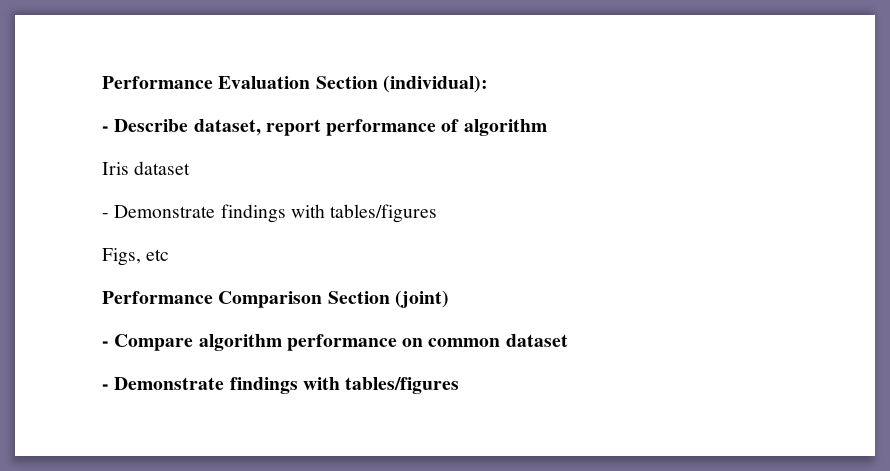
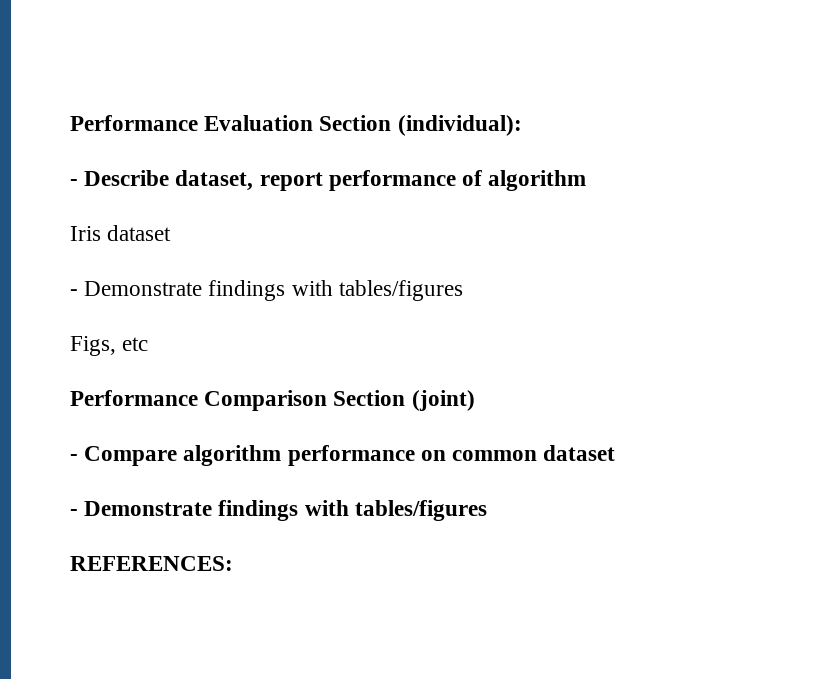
+ REFERENCES:

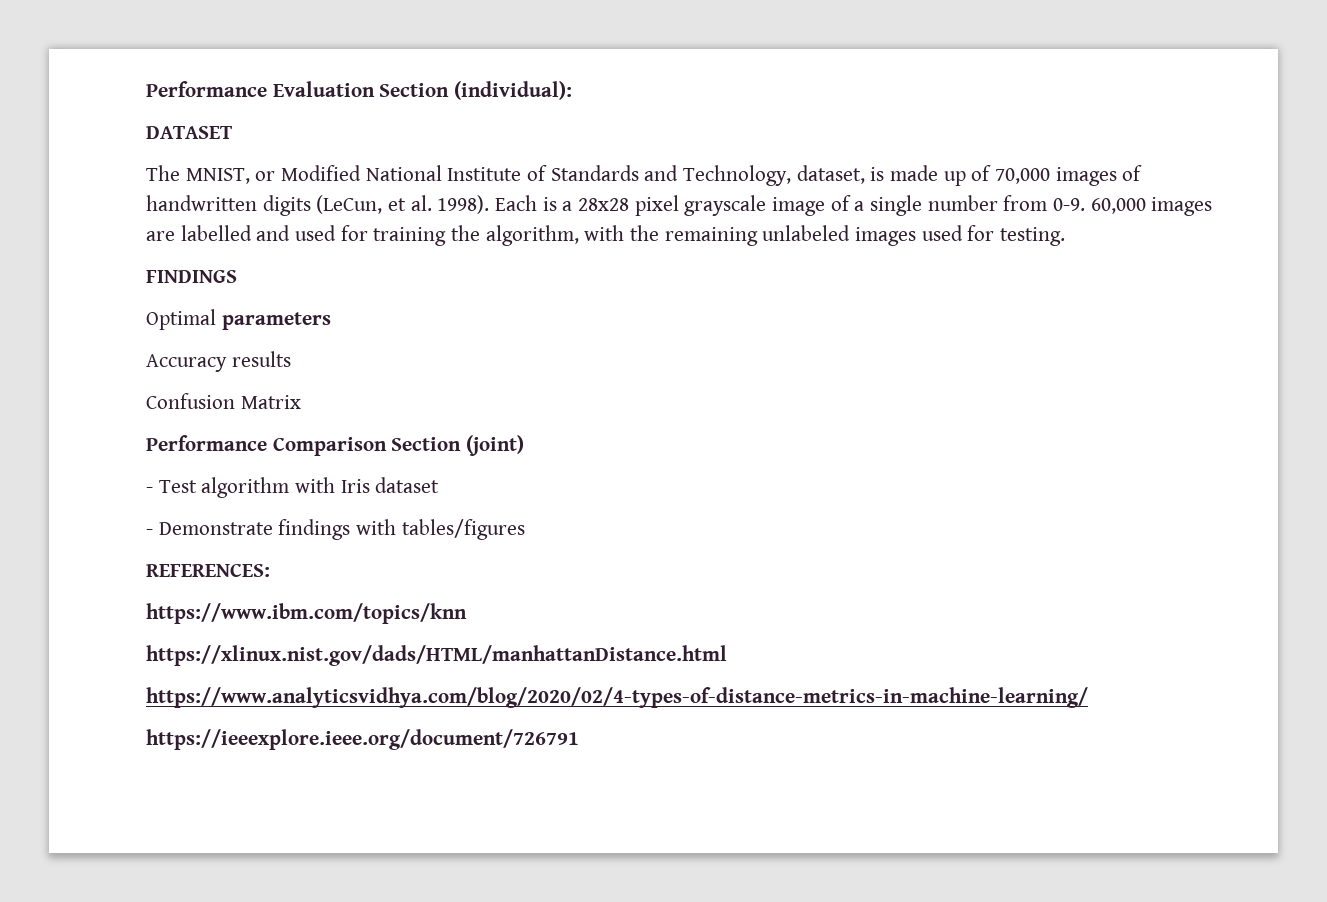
- - Describe dataset, report performance of algorithm
- Iris dataset
+ DATASET
+ The MNIST, or Modified National Institute of Standards and Technology, dataset, is made up of 70,000 images of handwritten digits (LeCun, et al. 1998). Each is a 28x28 pixel grayscale image of a single number from 0-9. 60,000 images are labelled and used for training the algorithm, with the remaining unlabeled images used for testing.
+ FINDINGS
+ Optimal parameters
+ Accuracy results
+ Confusion Matrix
+ Performance Comparison Section (joint)
+ - Test algorithm with Iris dataset
- Figs, etc
- Performance Comparison Section (joint)
- - Compare algorithm performance on common dataset
- - Demonstrate findings with tables/figures
  REFERENCES:
+ https://www.ibm.com/topics/knn
+ https://xlinux.nist.gov/dads/HTML/manhattanDistance.html
+ https://www.analyticsvidhya.com/blog/2020/02/4-types-of-distance-metrics-in-machine-learning/
+ https://ieeexplore.ieee.org/document/726791

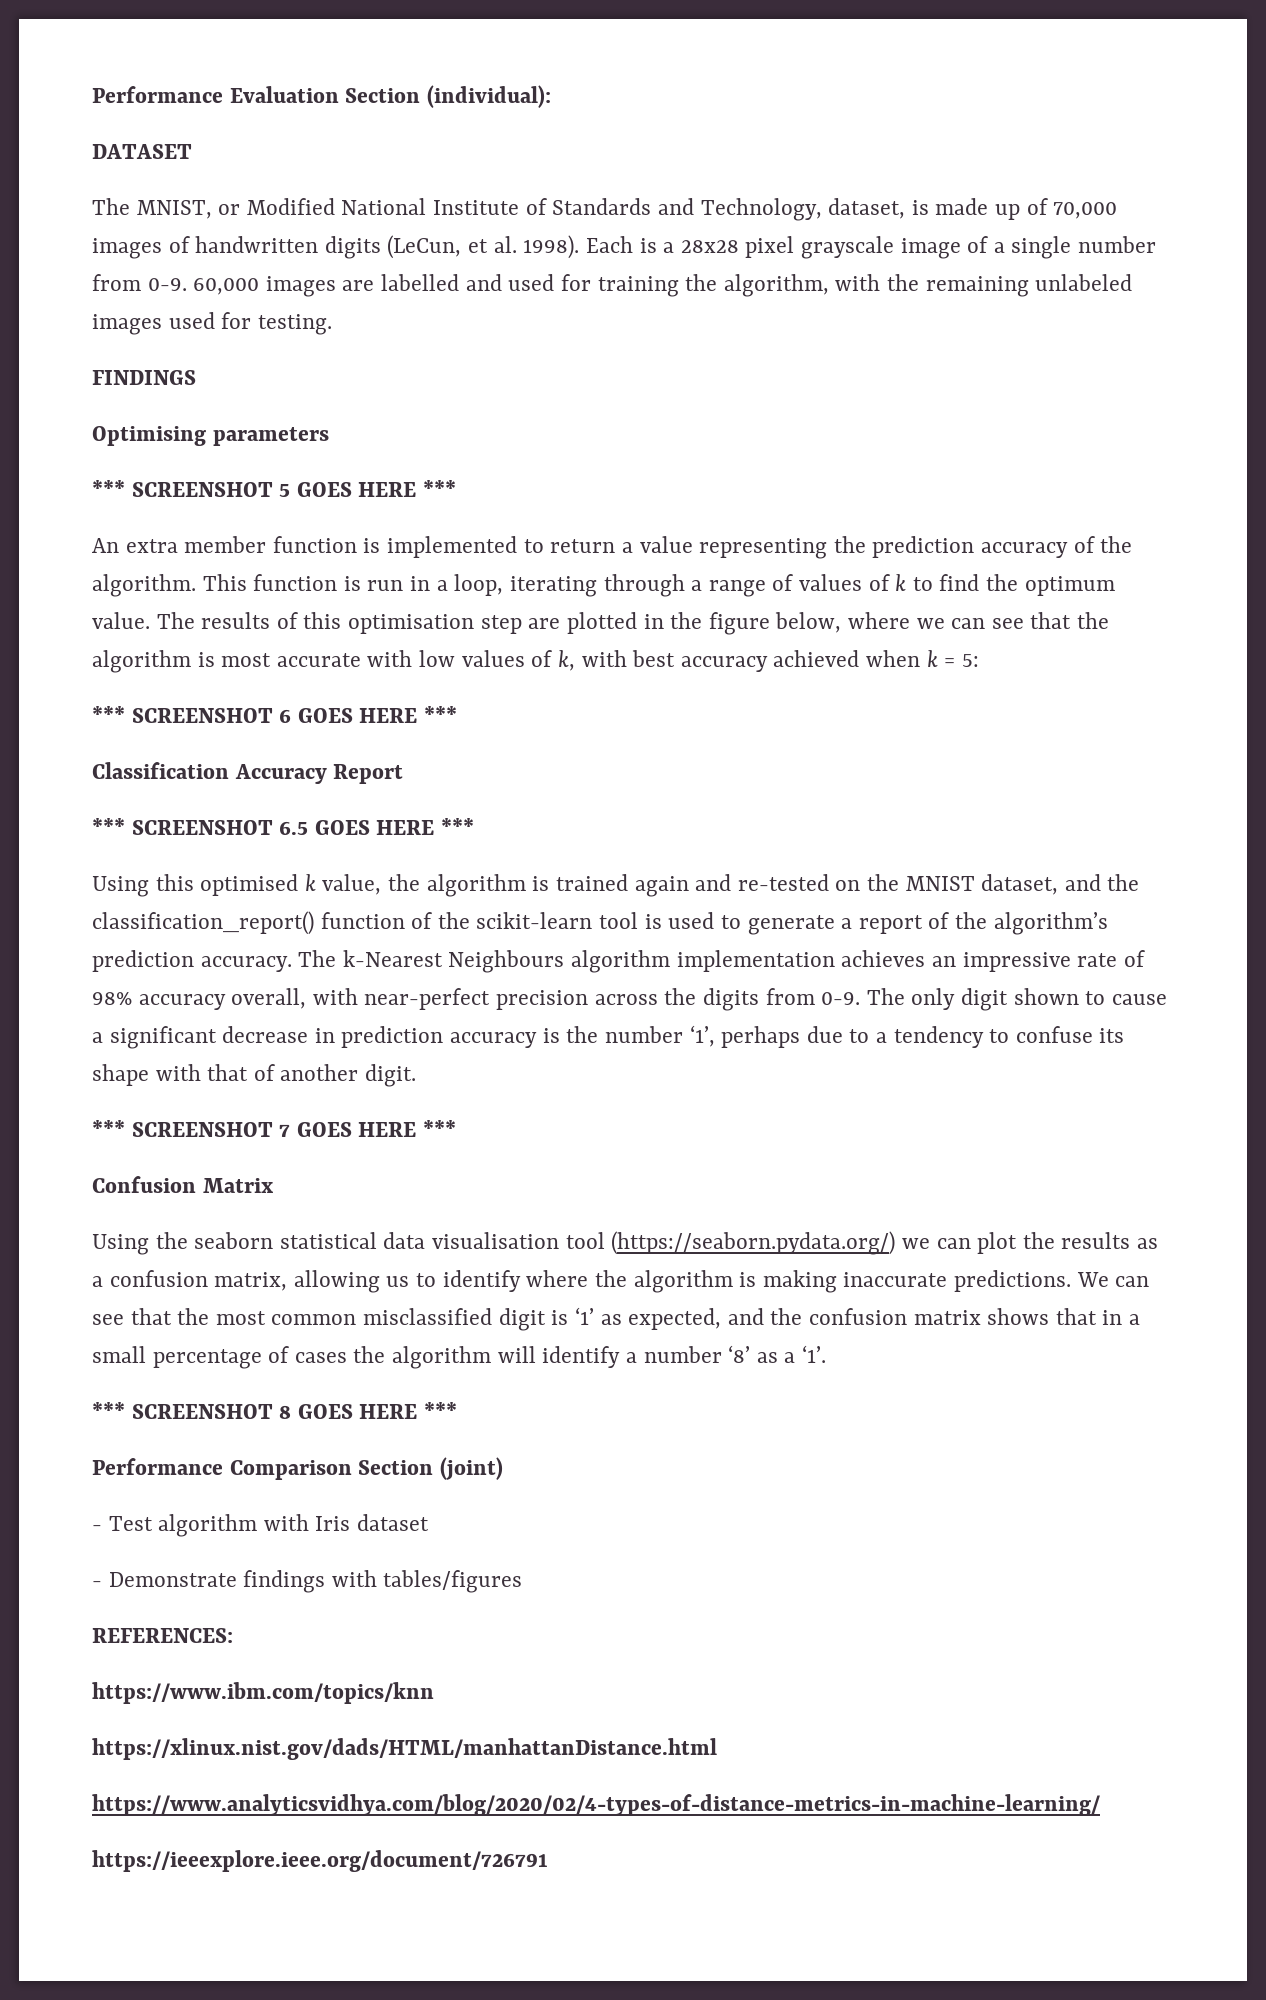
- Optimal parameters
+ Optimising parameters
- Accuracy results
+ *** SCREENSHOT 5 GOES HERE ***
+ An extra member function is implemented to return a value representing the prediction accuracy of the algorithm. This function is run in a loop, iterating through a range of values of k to find the optimum value. The results of this optimisation step are plotted in the figure below, where we can see that the algorithm is most accurate with low values of k, with best accuracy achieved when k = 5:
+ *** SCREENSHOT 6 GOES HERE ***
+ Classification Accuracy Report
+ *** SCREENSHOT 6.5 GOES HERE ***
+ Using this optimised k value, the algorithm is trained again and re-tested on the MNIST dataset, and the classification_report() function of the scikit-learn tool is used to generate a report of the algorithm’s prediction accuracy. The k-Nearest Neighbours algorithm implementation achieves an impressive rate of 98% accuracy overall, with near-perfect precision across the digits from 0-9. The only digit shown to cause a significant decrease in prediction accuracy is the number ‘1’, perhaps due to a tendency to confuse its shape with that of another digit.
+ *** SCREENSHOT 7 GOES HERE ***
  Confusion Matrix
+ Using the seaborn statistical data visualisation tool (https://seaborn.pydata.org/) we can plot the results as a confusion matrix, allowing us to identify where the algorithm is making inaccurate predictions. We can see that the most common misclassified digit is ‘1’ as expected, and the confusion matrix shows that in a small percentage of cases the algorithm will identify a number ‘8’ as a ‘1’.
+ *** SCREENSHOT 8 GOES HERE ***

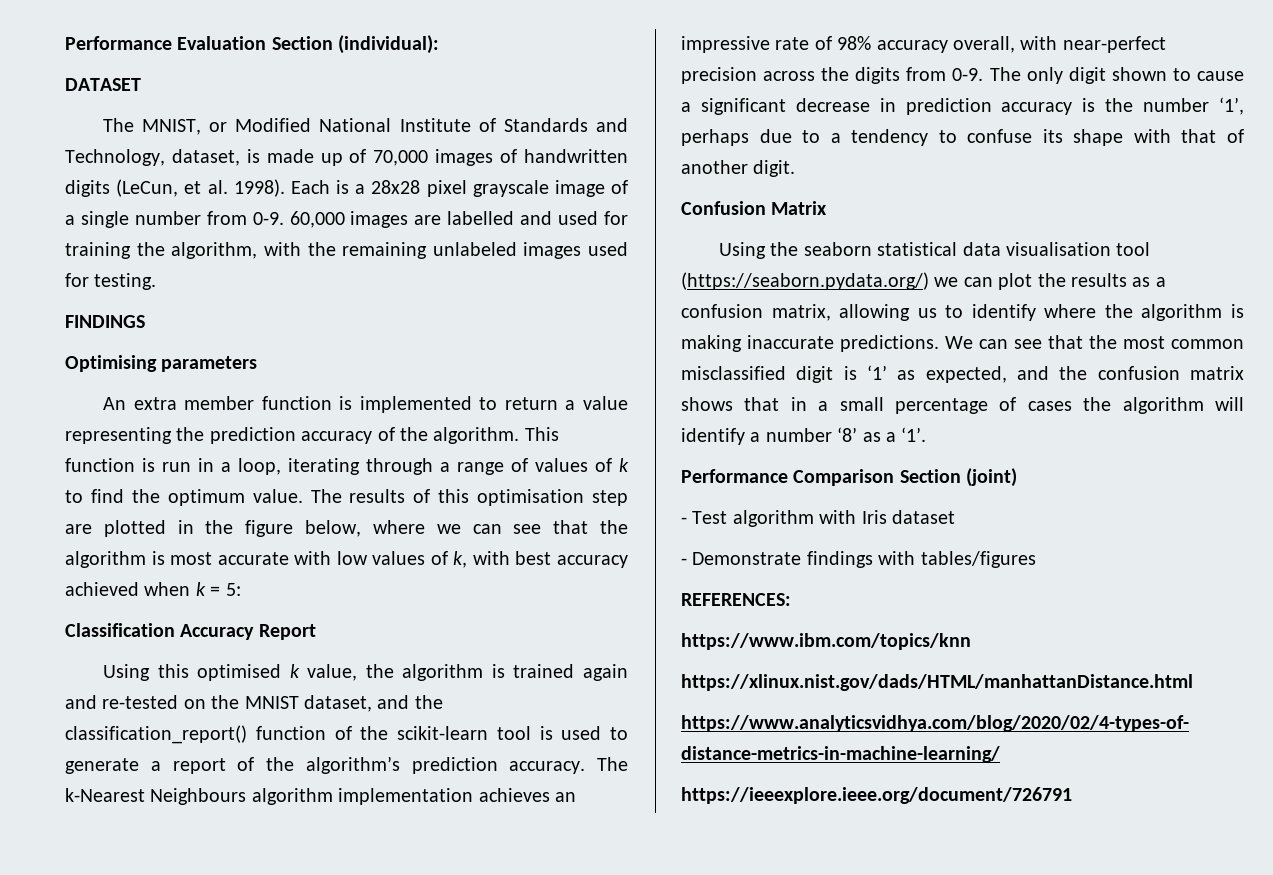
- *** SCREENSHOT 5 GOES HERE ***
- *** SCREENSHOT 6 GOES HERE ***
  Classification Accuracy Report
- *** SCREENSHOT 6.5 GOES HERE ***
- *** SCREENSHOT 7 GOES HERE ***
- *** SCREENSHOT 8 GOES HERE ***

